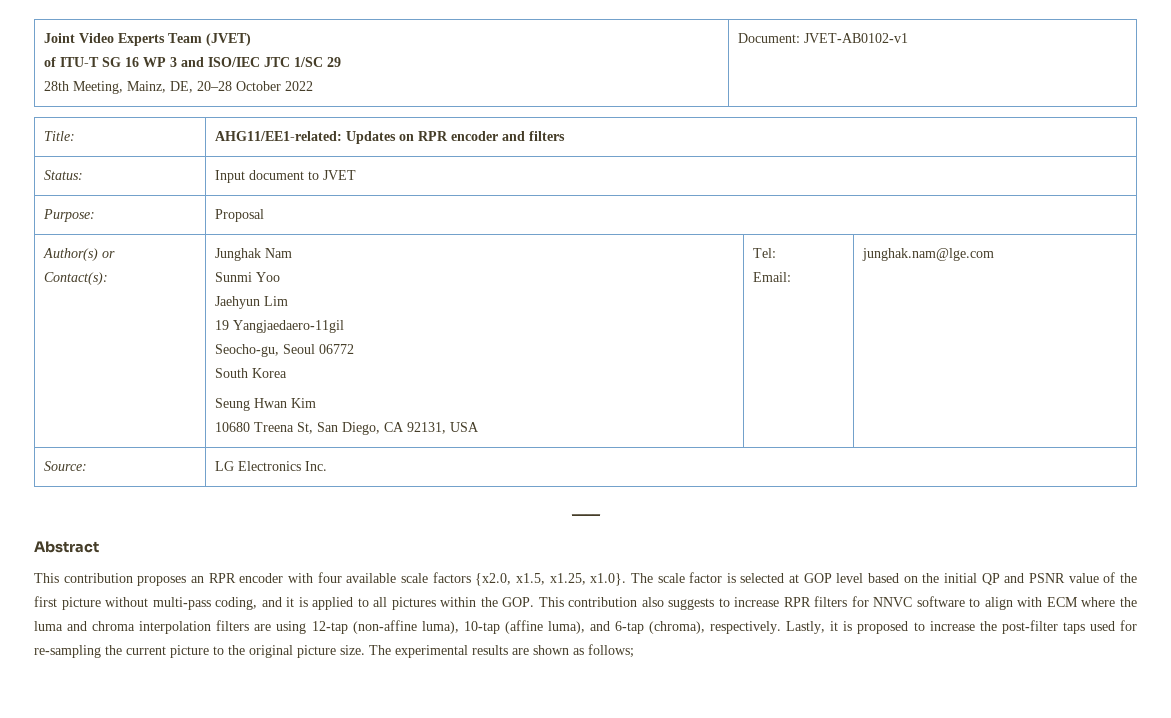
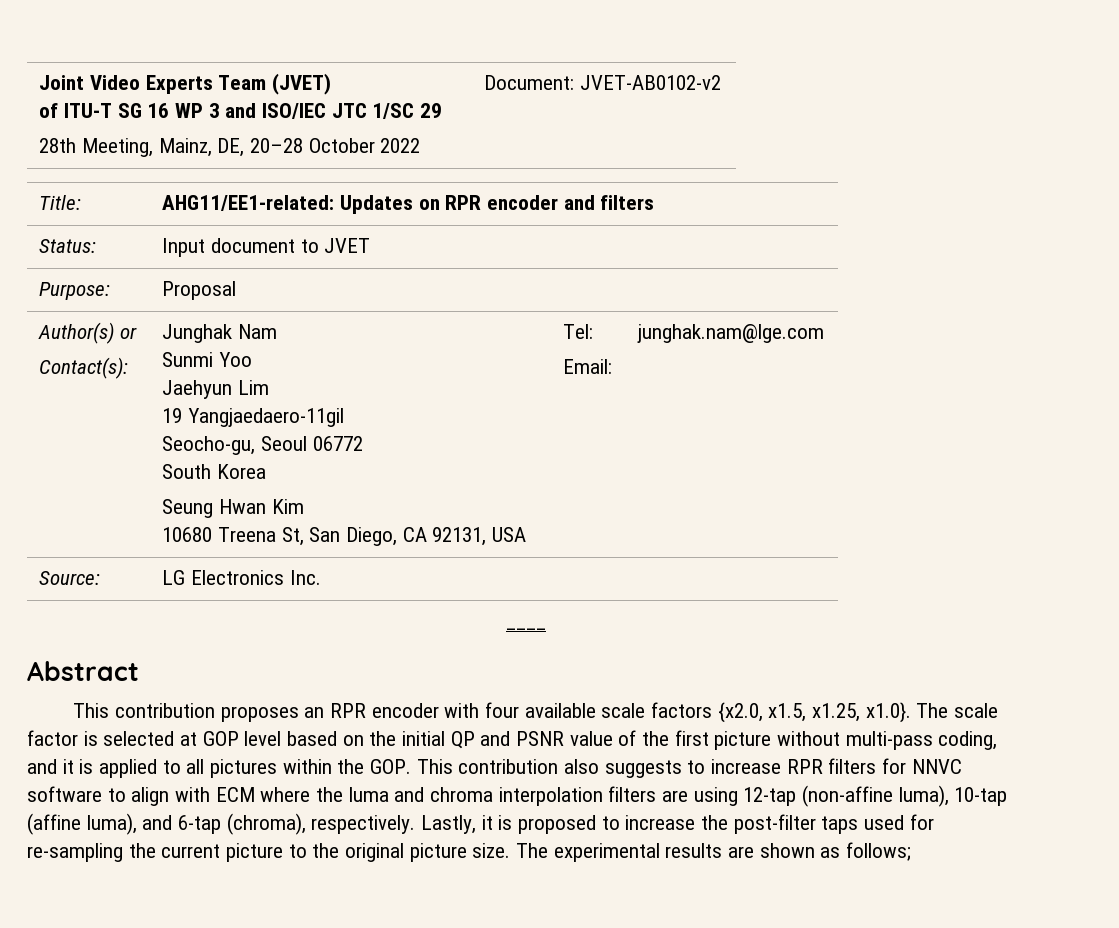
  Joint Video Experts Team (JVET)
  of ITU-T SG 16 WP 3 and ISO/IEC JTC 1/SC 29
- 28th Meeting, Mainz, DE, 20–28 October 2022 | Document: JVET-AB0102-v1
+ 28th Meeting, Mainz, DE, 20–28 October 2022 | Document: JVET-AB0102-v2

